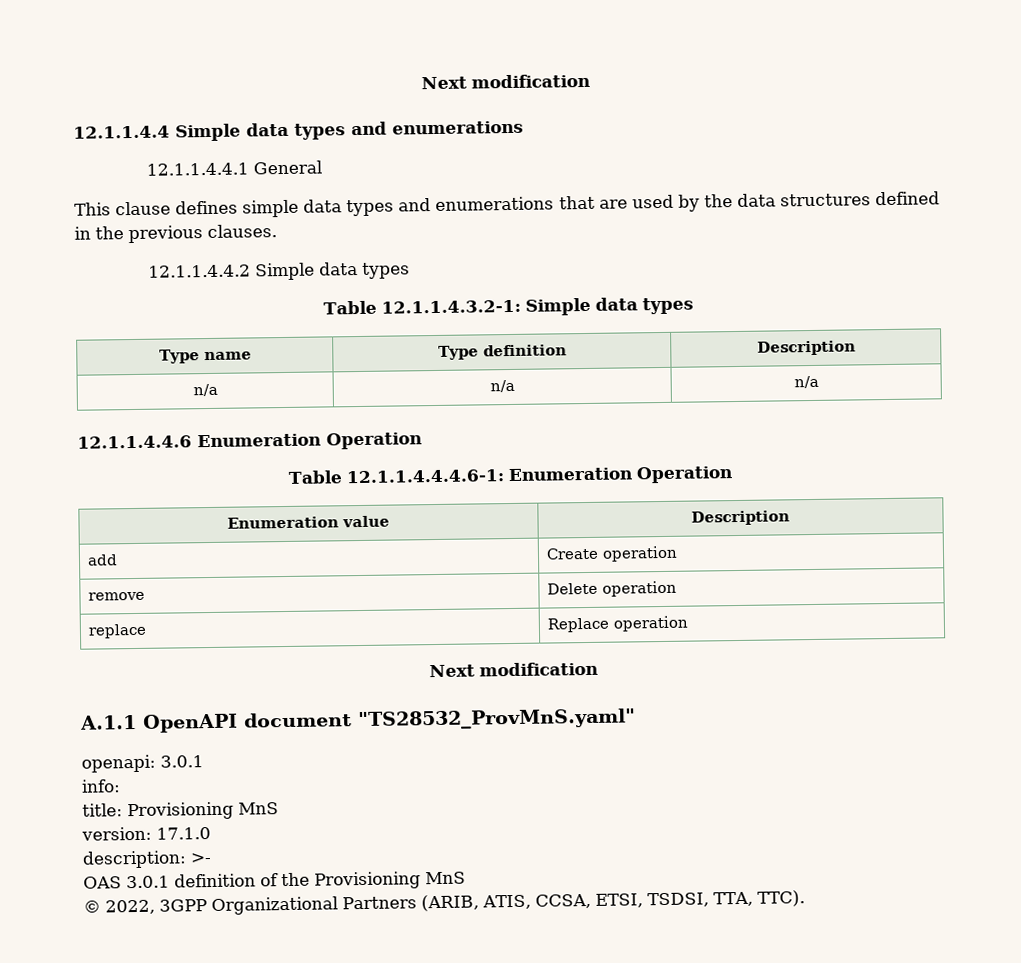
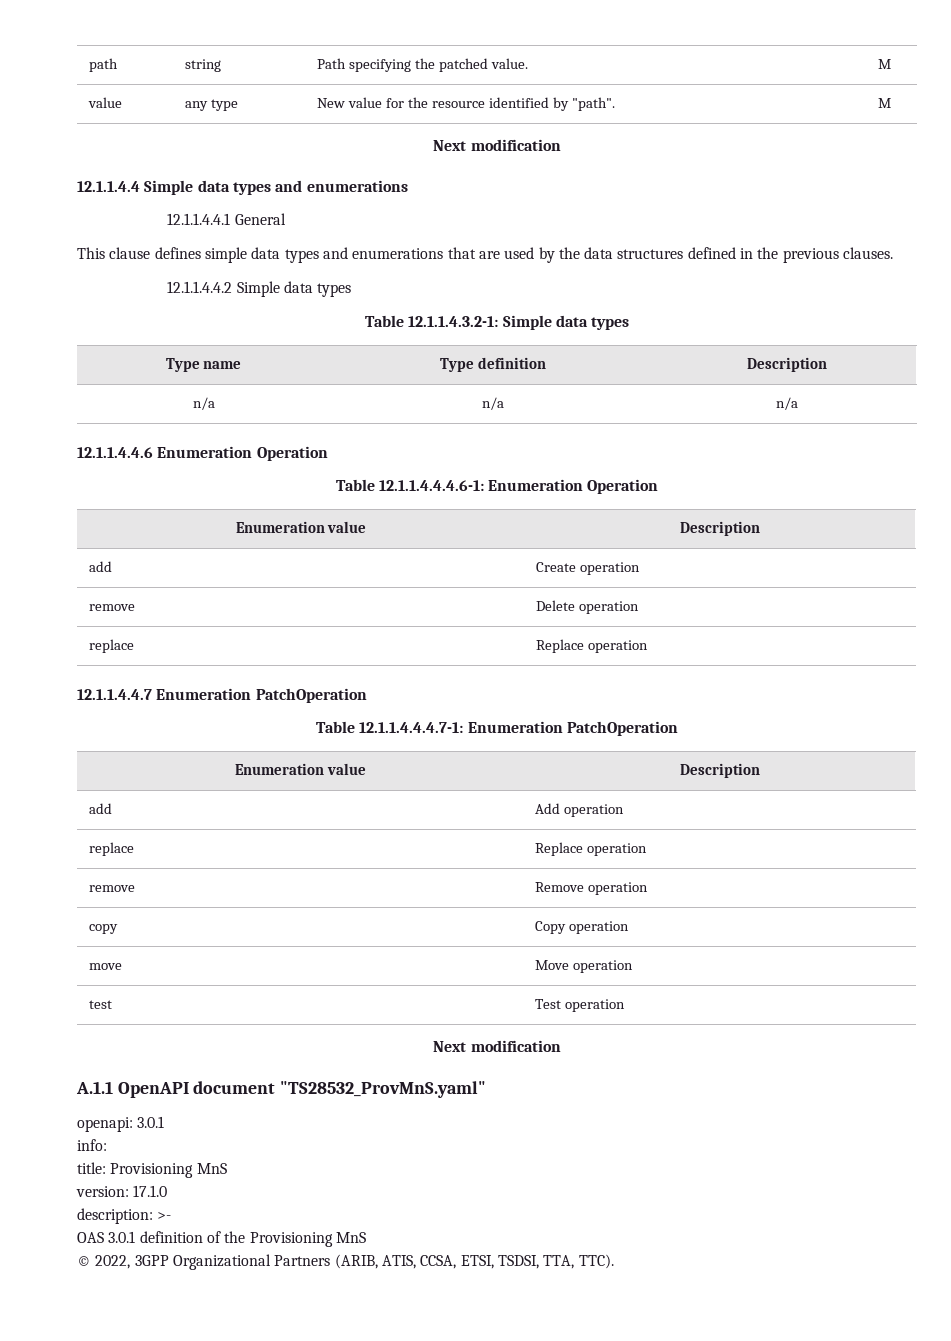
+ path | string | Path specifying the patched value. | M
+ value | any type | New value for the resource identified by "path". | M
+ 12.1.1.4.4.7 Enumeration PatchOperation
+ Table 12.1.1.4.4.4.7-1: Enumeration PatchOperation
+ Enumeration value | Description
+ add | Add operation
+ replace | Replace operation
+ remove | Remove operation
+ copy | Copy operation
+ move | Move operation
+ test | Test operation

